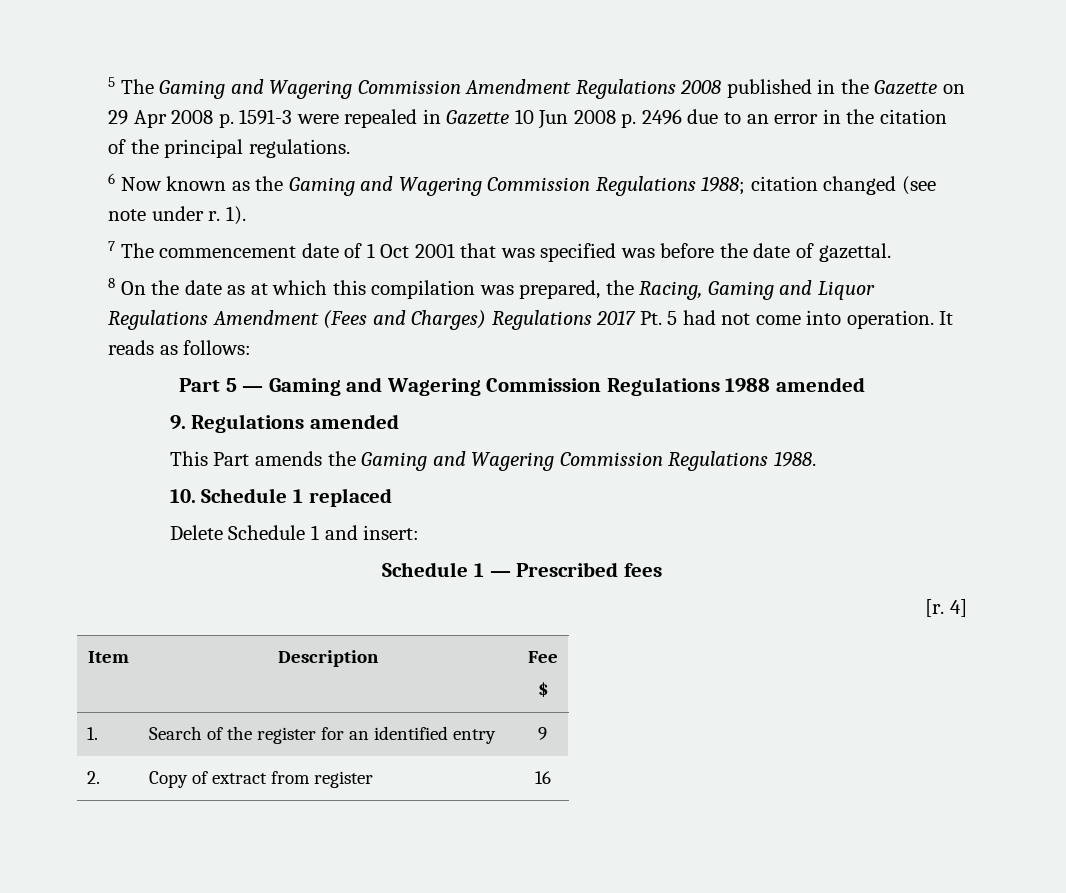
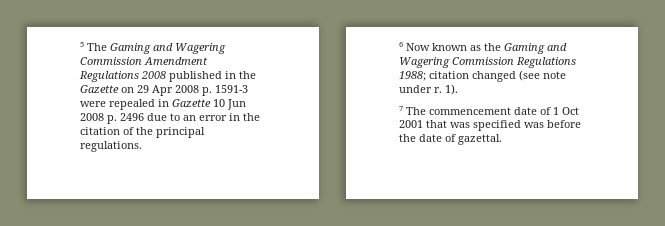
- 8 On the date as at which this compilation was prepared, the Racing, Gaming and Liquor Regulations Amendment (Fees and Charges) Regulations 2017 Pt. 5 had not come into operation. It reads as follows:
- Part 5 — Gaming and Wagering Commission Regulations 1988 amended
- 9. Regulations amended
- This Part amends the Gaming and Wagering Commission Regulations 1988.
- 10. Schedule 1 replaced
- Delete Schedule 1 and insert:
- Schedule 1 — Prescribed fees
- [r. 4]
- Item | Description | Fee
- $
- 1. | Search of the register for an identified entry | 9
- 2. | Copy of extract from register | 16

